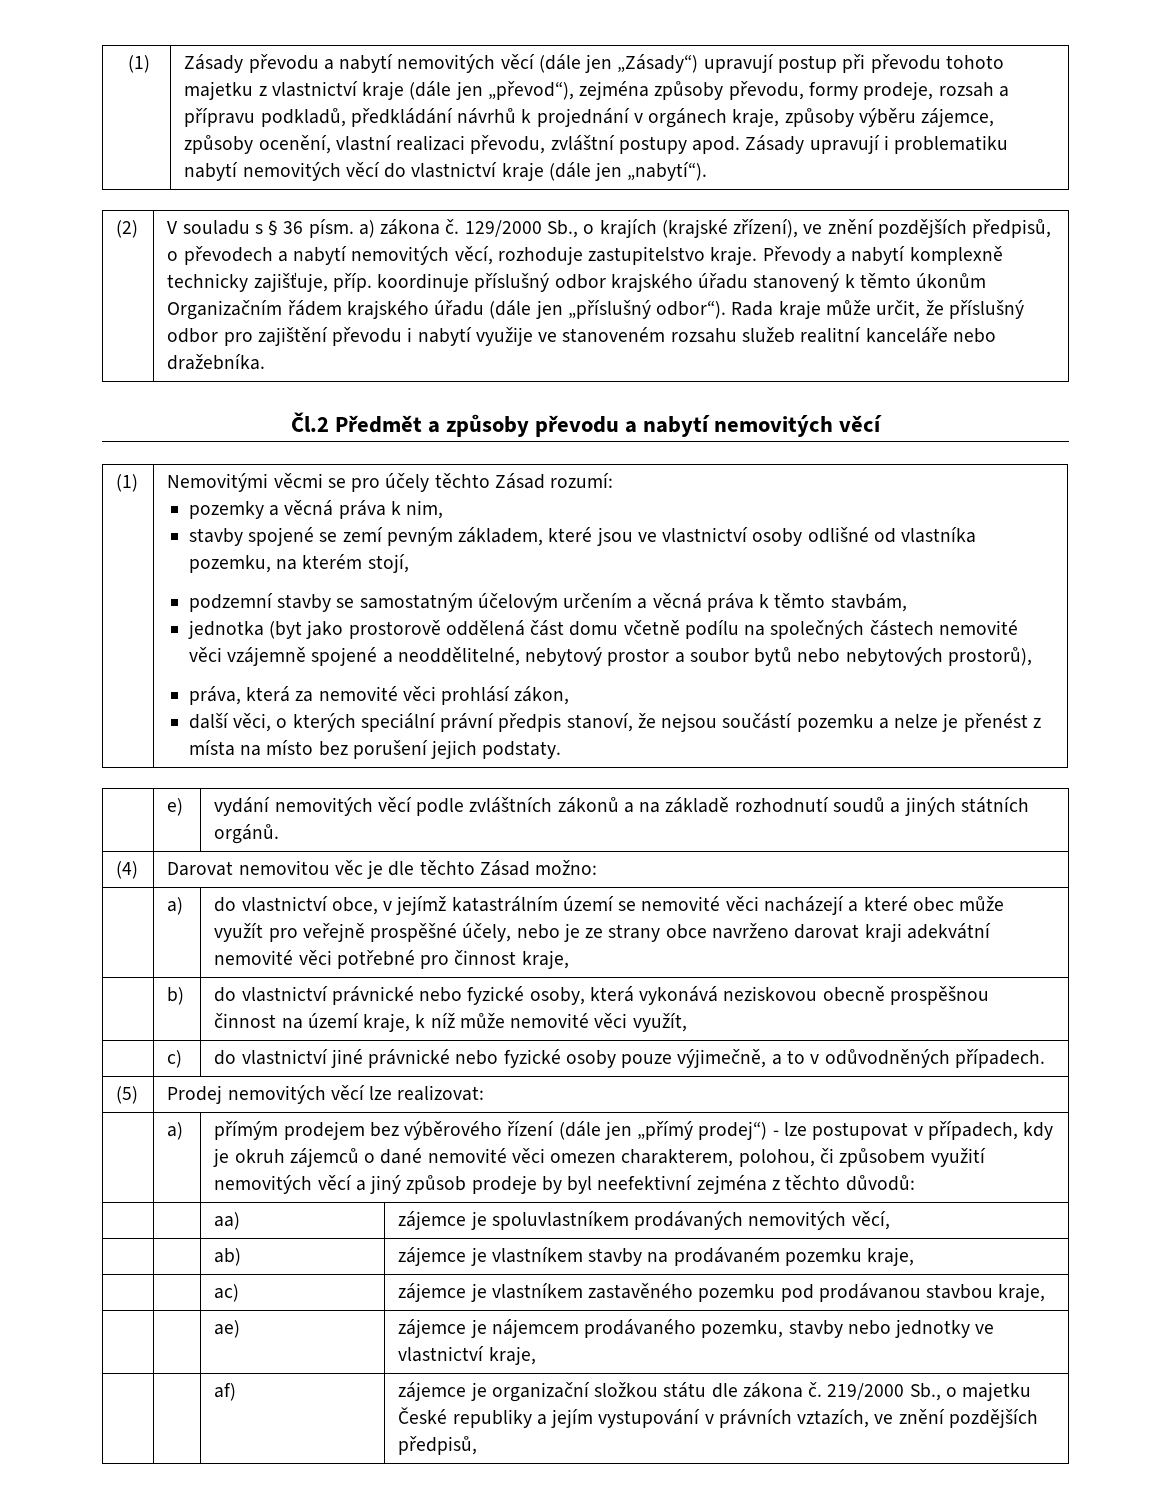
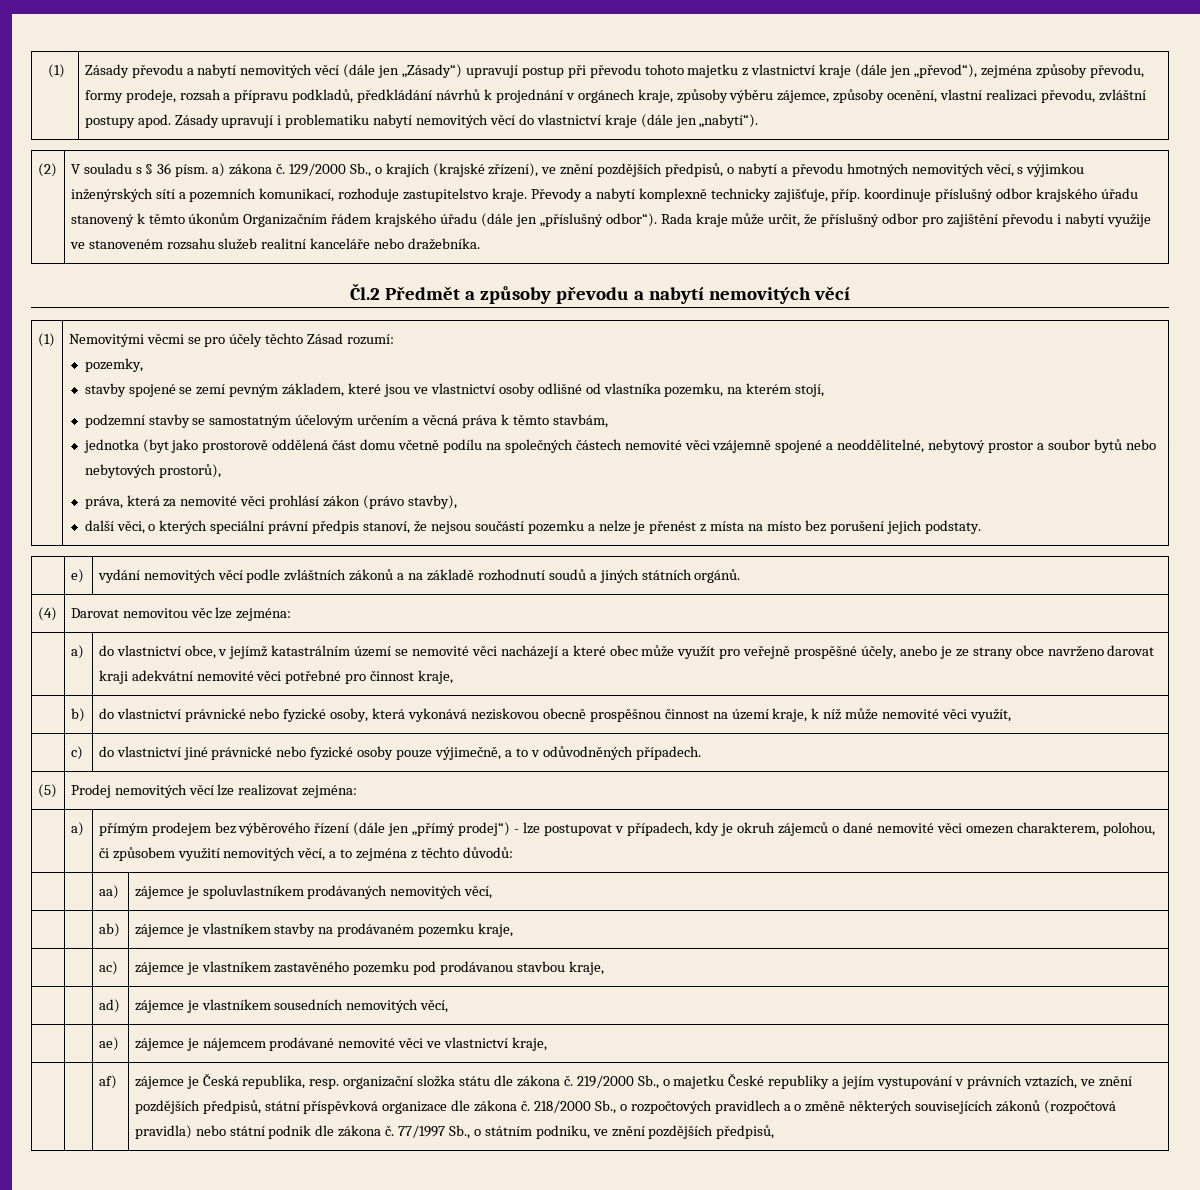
- 129/2000 Sb., o krajích (krajské zřízení), ve znění pozdějších předpisů, o převodech a nabytí nemovitých věcí, rozhoduje zastupitelstvo kraje.
+ 129/2000 Sb., o krajích (krajské zřízení), ve znění pozdějších předpisů, o nabytí a převodu hmotných nemovitých věcí, s výjimkou inženýrských sítí a pozemních komunikací, rozhoduje zastupitelstvo kraje.
- pozemky a věcná práva k nim,
+ pozemky,
- práva, která za nemovité věci prohlásí zákon,
+ práva, která za nemovité věci prohlásí zákon (právo stavby),
- (4) | Darovat nemovitou věc je dle těchto Zásad možno:
+ (4) | Darovat nemovitou věc lze zejména:
- | a) | do vlastnictví obce, v jejímž katastrálním území se nemovité věci nacházejí a které obec může využít pro veřejně prospěšné účely, nebo je ze strany obce navrženo darovat kraji adekvátní nemovité věci potřebné pro činnost kraje,
+ | a) | do vlastnictví obce, v jejímž katastrálním území se nemovité věci nacházejí a které obec může využít pro veřejně prospěšné účely, anebo je ze strany obce navrženo darovat kraji adekvátní nemovité věci potřebné pro činnost kraje,
- (5) | Prodej nemovitých věcí lze realizovat:
+ (5) | Prodej nemovitých věcí lze realizovat zejména:
- přímým prodejem bez výběrového řízení (dále jen „přímý prodej“) - lze postupovat v případech, kdy je okruh zájemců o dané nemovité věci omezen charakterem, polohou, či způsobem využití nemovitých věcí a jiný způsob prodeje by byl neefektivní zejména z těchto důvodů:
+ přímým prodejem bez výběrového řízení (dále jen „přímý prodej“) - lze postupovat v případech, kdy je okruh zájemců o dané nemovité věci omezen charakterem, polohou, či způsobem využití nemovitých věcí, a to zejména z těchto důvodů:
+ | | ad) | zájemce je vlastníkem sousedních nemovitých věcí,
- | | ae) | zájemce je nájemcem prodávaného pozemku, stavby nebo jednotky ve vlastnictví kraje,
+ | | ae) | zájemce je nájemcem prodávané nemovité věci ve vlastnictví kraje,
- zájemce je organizační složkou státu dle zákona č.
+ zájemce je Česká republika, resp. organizační složka státu dle zákona č.
- 219/2000 Sb., o majetku České republiky a jejím vystupování v právních vztazích, ve znění pozdějších předpisů,
+ 219/2000 Sb., o majetku České republiky a jejím vystupování v právních vztazích, ve znění pozdějších předpisů, státní příspěvková organizace dle zákona č. 218/2000 Sb., o rozpočtových pravidlech a o změně některých souvisejících zákonů (rozpočtová pravidla) nebo státní podnik dle zákona č. 77/1997 Sb., o státním podniku, ve znění pozdějších předpisů,

